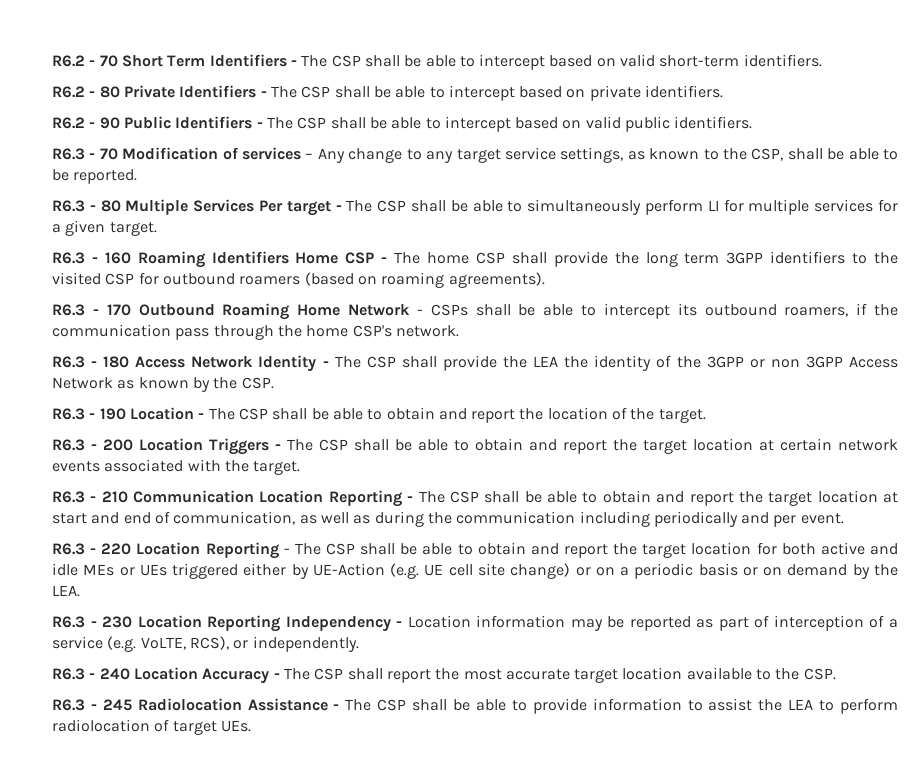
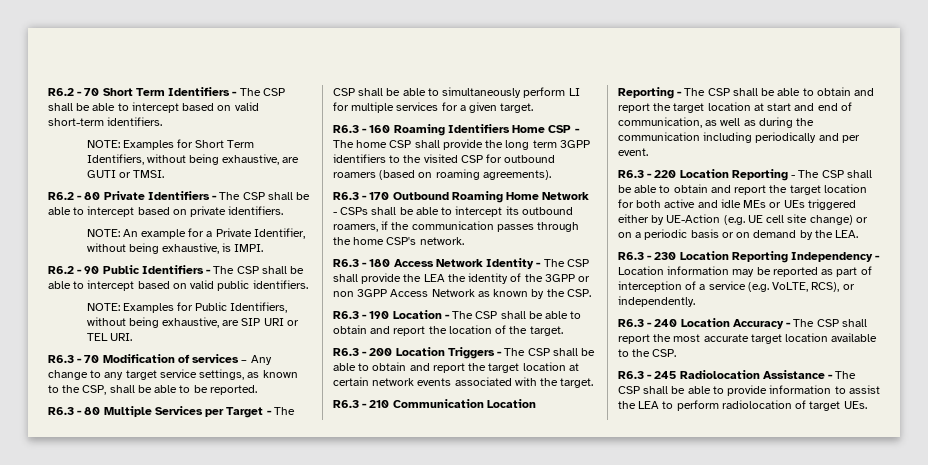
+ NOTE: Examples for Short Term Identifiers, without being exhaustive, are GUTI or TMSI.
+ NOTE: An example for a Private Identifier, without being exhaustive, is IMPI.
+ NOTE: Examples for Public Identifiers, without being exhaustive, are SIP URI or TEL URI.
- R6.3 - 80 Multiple Services Per target - The CSP shall be able to simultaneously perform LI for multiple services for a given target.
+ R6.3 - 80 Multiple Services per Target - The CSP shall be able to simultaneously perform LI for multiple services for a given target.
- R6.3 - 170 Outbound Roaming Home Network - CSPs shall be able to intercept its outbound roamers, if the communication pass through the home CSP's network.
+ R6.3 - 170 Outbound Roaming Home Network - CSPs shall be able to intercept its outbound roamers, if the communication passes through the home CSP's network.

